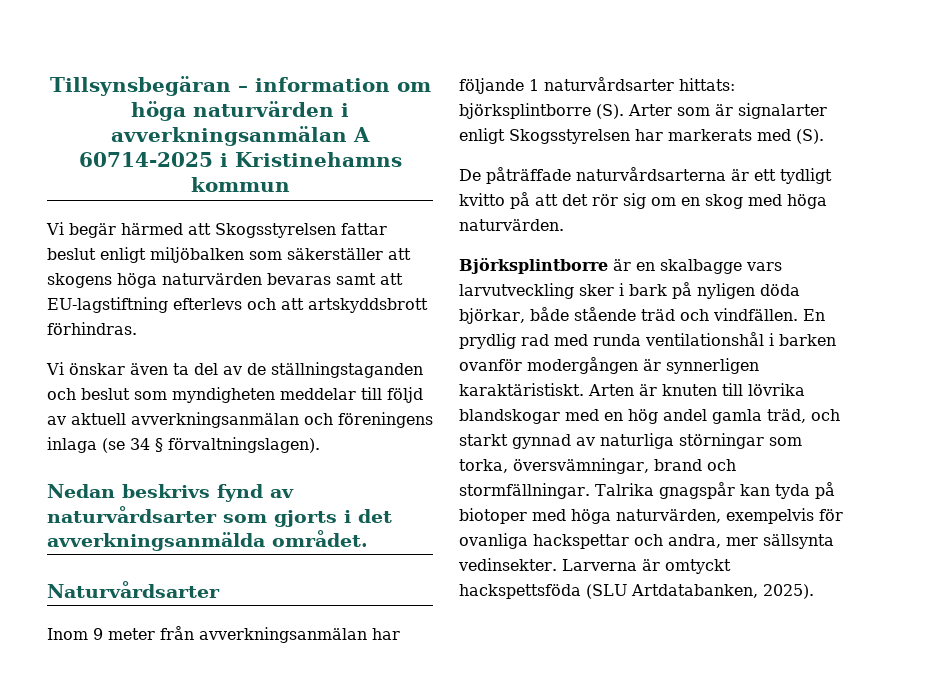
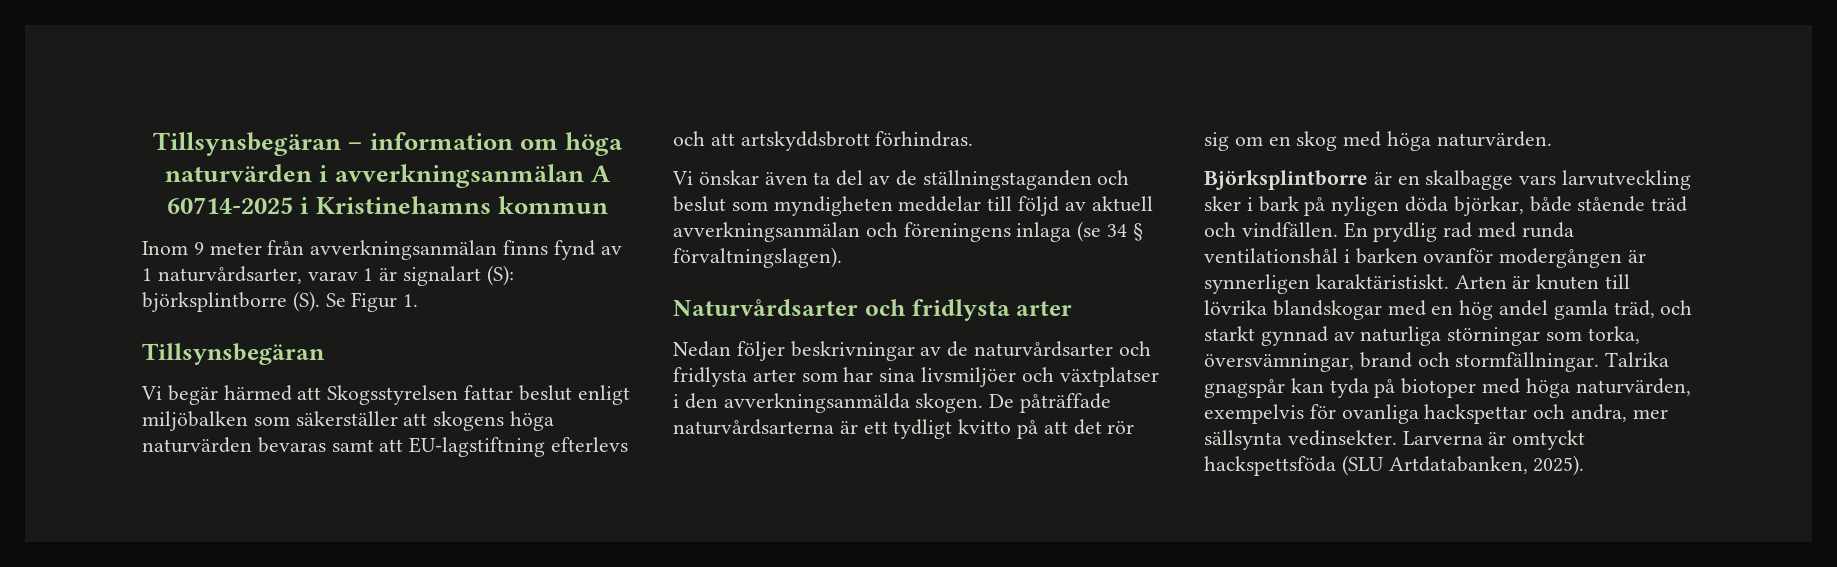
+ Inom 9 meter från avverkningsanmälan finns fynd av 1 naturvårdsarter, varav 1 är signalart (S): björksplintborre (S). Se Figur 1.
+ Tillsynsbegäran
- Nedan beskrivs fynd av naturvårdsarter som gjorts i det avverkningsanmälda området.
- Naturvårdsarter
- Inom 9 meter från avverkningsanmälan har följande 1 naturvårdsarter hittats: björksplintborre (S). Arter som är signalarter enligt Skogsstyrelsen har markerats med (S).
- De påträffade naturvårdsarterna är ett tydligt kvitto på att det rör sig om en skog med höga naturvärden.
+ Naturvårdsarter och fridlysta arter
+ Nedan följer beskrivningar av de naturvårdsarter och fridlysta arter som har sina livsmiljöer och växtplatser i den avverkningsanmälda skogen. De påträffade naturvårdsarterna är ett tydligt kvitto på att det rör sig om en skog med höga naturvärden.

